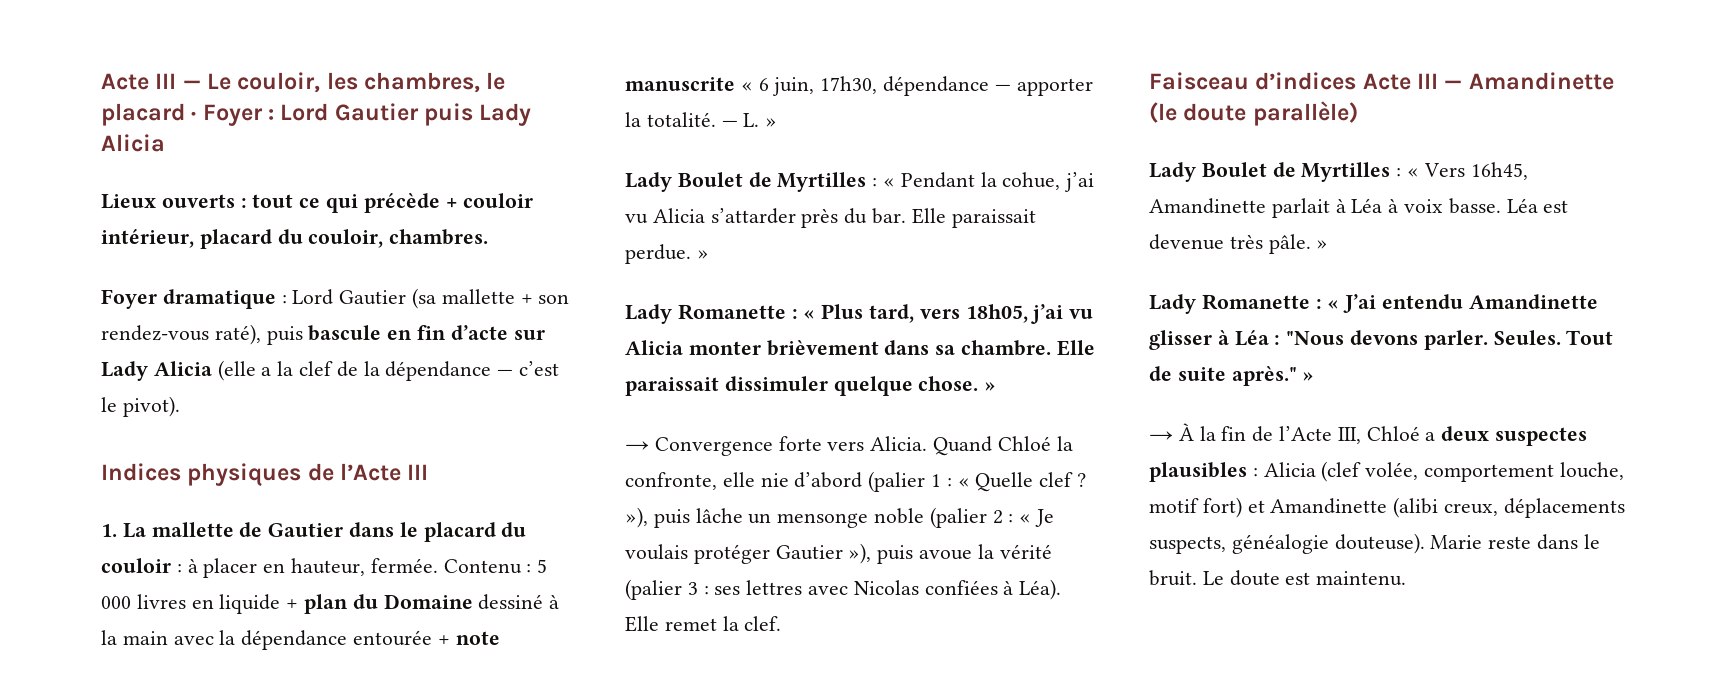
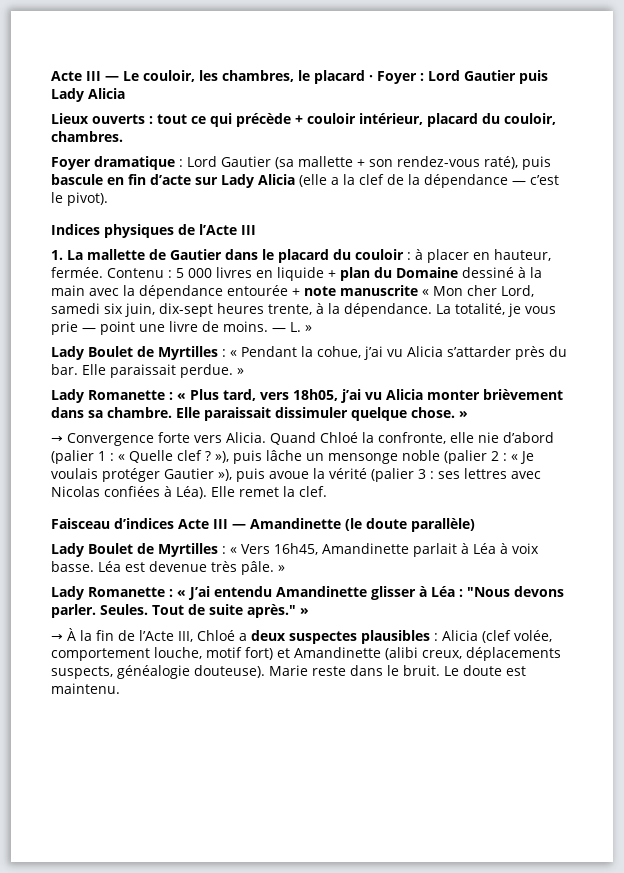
- Contenu : 5 000 livres en liquide + plan du Domaine dessiné à la main avec la dépendance entourée + note manuscrite « 6 juin, 17h30, dépendance — apporter la totalité.
+ Contenu : 5 000 livres en liquide + plan du Domaine dessiné à la main avec la dépendance entourée + note manuscrite « Mon cher Lord, samedi six juin, dix-sept heures trente, à la dépendance. La totalité, je vous prie — point une livre de moins.

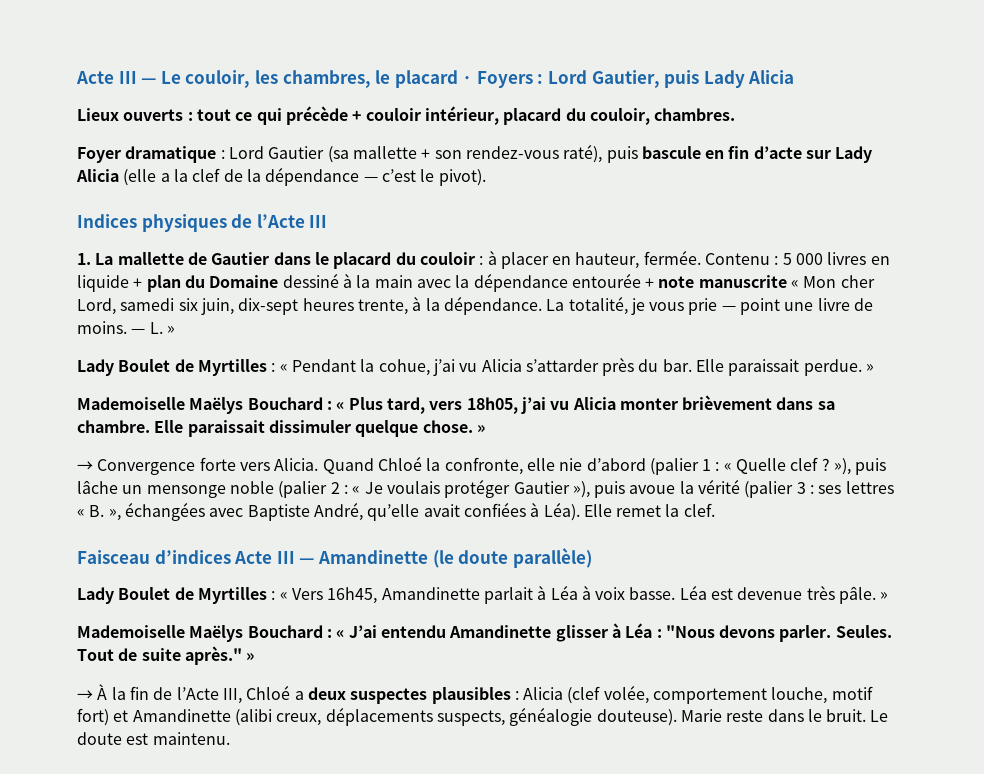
- Acte III — Le couloir, les chambres, le placard · Foyer : Lord Gautier puis Lady Alicia
+ Acte III — Le couloir, les chambres, le placard · Foyers : Lord Gautier, puis Lady Alicia
- Lady Romanette : « Plus tard, vers 18h05, j’ai vu Alicia monter brièvement dans sa chambre.
+ Mademoiselle Maëlys Bouchard : « Plus tard, vers 18h05, j’ai vu Alicia monter brièvement dans sa chambre.
- Quand Chloé la confronte, elle nie d’abord (palier 1 : « Quelle clef ? »), puis lâche un mensonge noble (palier 2 : « Je voulais protéger Gautier »), puis avoue la vérité (palier 3 : ses lettres avec Nicolas confiées à Léa).
+ Quand Chloé la confronte, elle nie d’abord (palier 1 : « Quelle clef ? »), puis lâche un mensonge noble (palier 2 : « Je voulais protéger Gautier »), puis avoue la vérité (palier 3 : ses lettres « B. », échangées avec Baptiste André, qu’elle avait confiées à Léa).
- Lady Romanette : « J’ai entendu Amandinette glisser à Léa : "Nous devons parler.
+ Mademoiselle Maëlys Bouchard : « J’ai entendu Amandinette glisser à Léa : "Nous devons parler.

